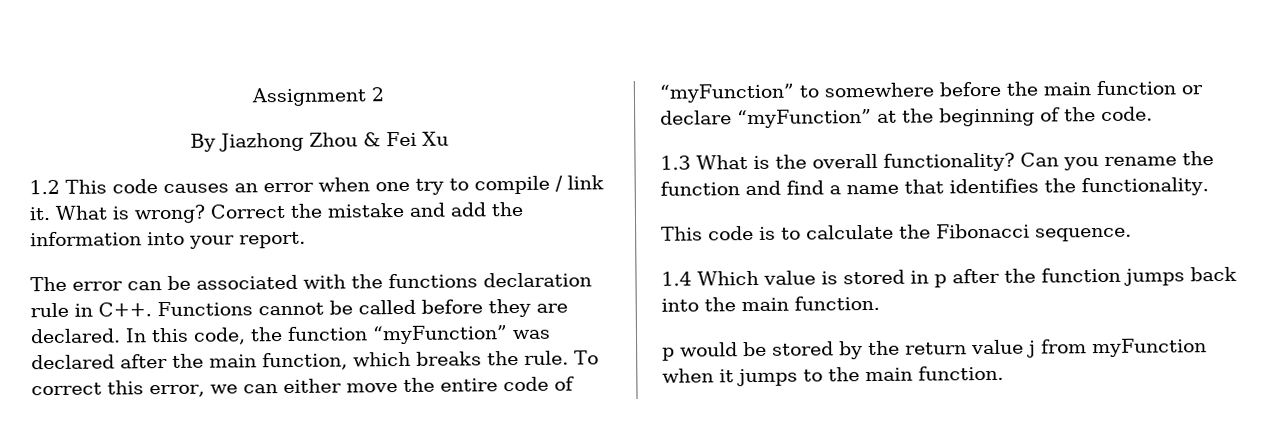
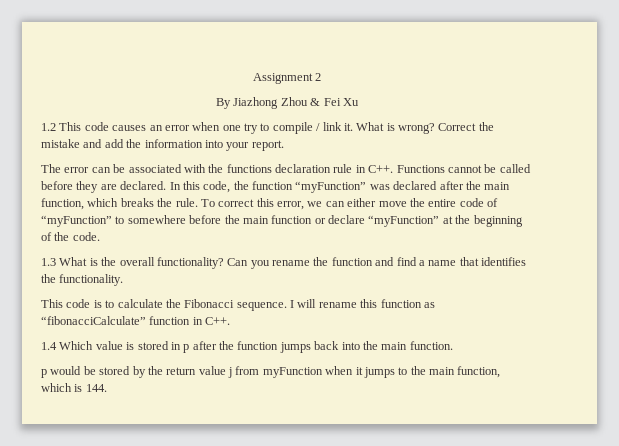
+ I will rename this function as “fibonacciCalculate” function in C++.
- p would be stored by the return value j from myFunction when it jumps to the main function.
+ p would be stored by the return value j from myFunction when it jumps to the main function, which is 144.

